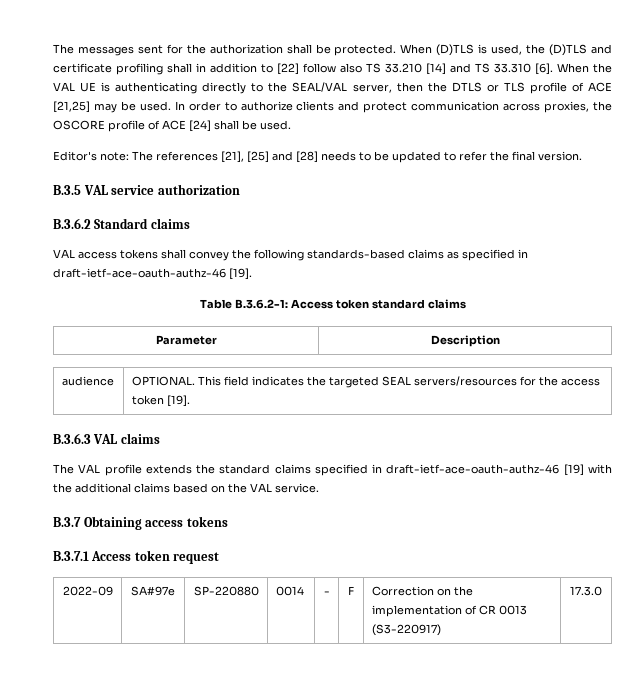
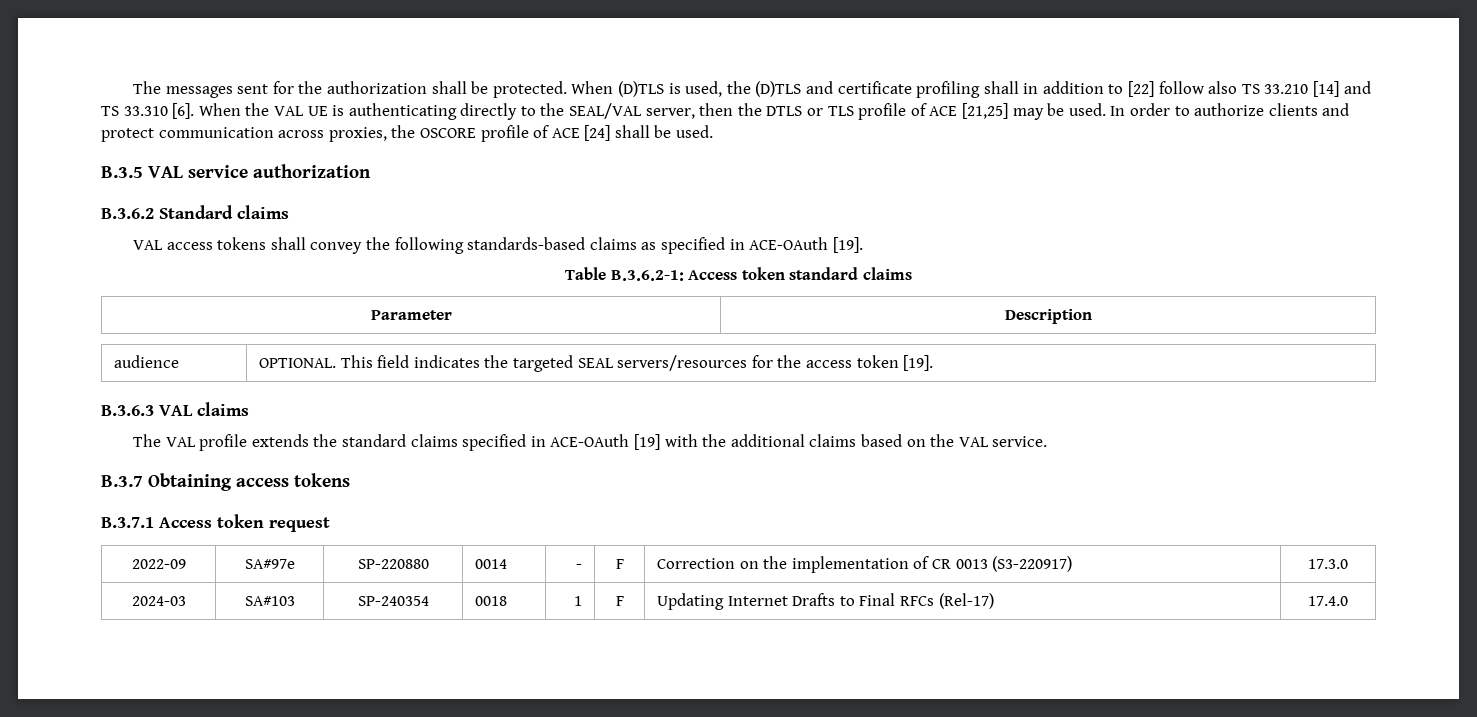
- Editor's note: The references [21], [25] and [28] needs to be updated to refer the final version.
- VAL access tokens shall convey the following standards-based claims as specified in draft-ietf-ace-oauth-authz-46 [19].
+ VAL access tokens shall convey the following standards-based claims as specified in ACE-OAuth [19].
- The VAL profile extends the standard claims specified in draft-ietf-ace-oauth-authz-46 [19] with the additional claims based on the VAL service.
+ The VAL profile extends the standard claims specified in ACE-OAuth [19] with the additional claims based on the VAL service.
+ 2024-03 | SA#103 | SP-240354 | 0018 | 1 | F | Updating Internet Drafts to Final RFCs (Rel-17) | 17.4.0

